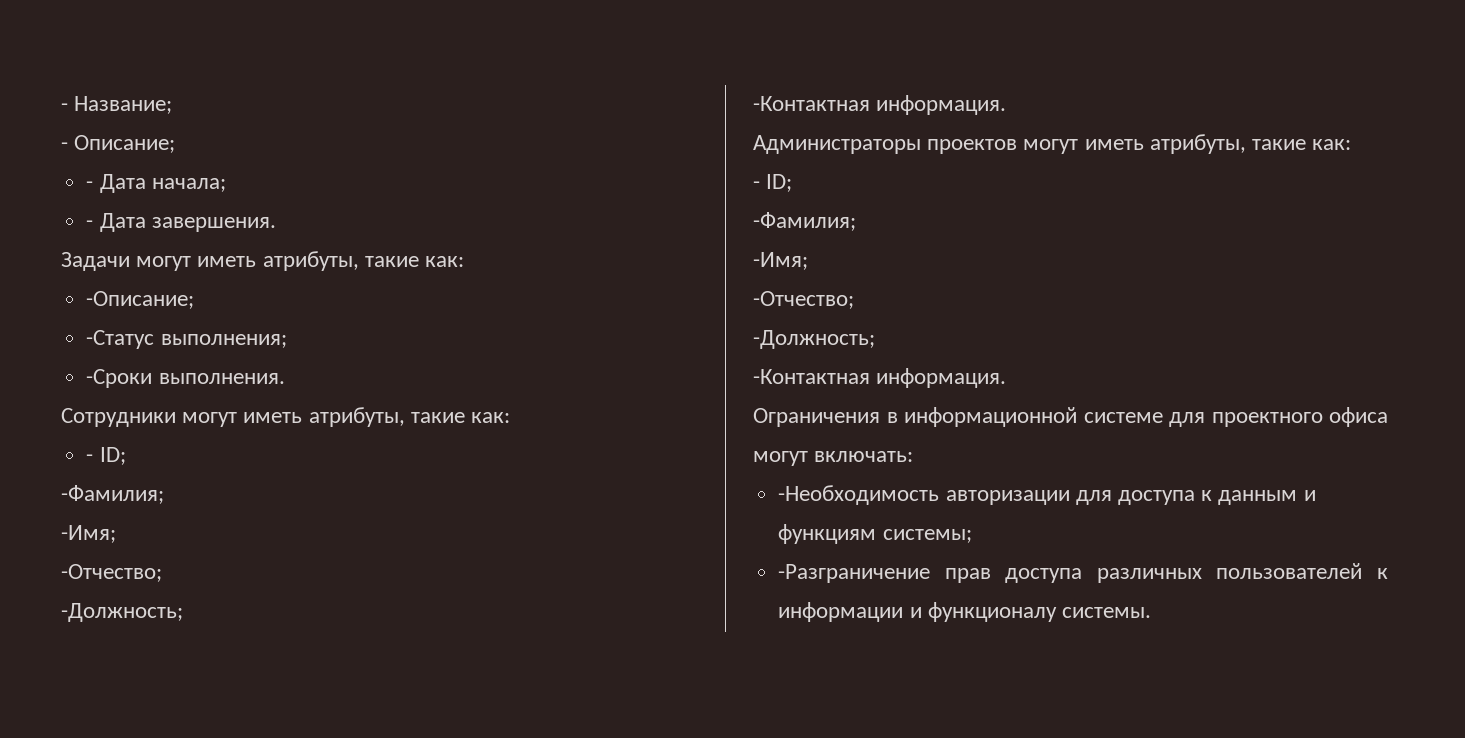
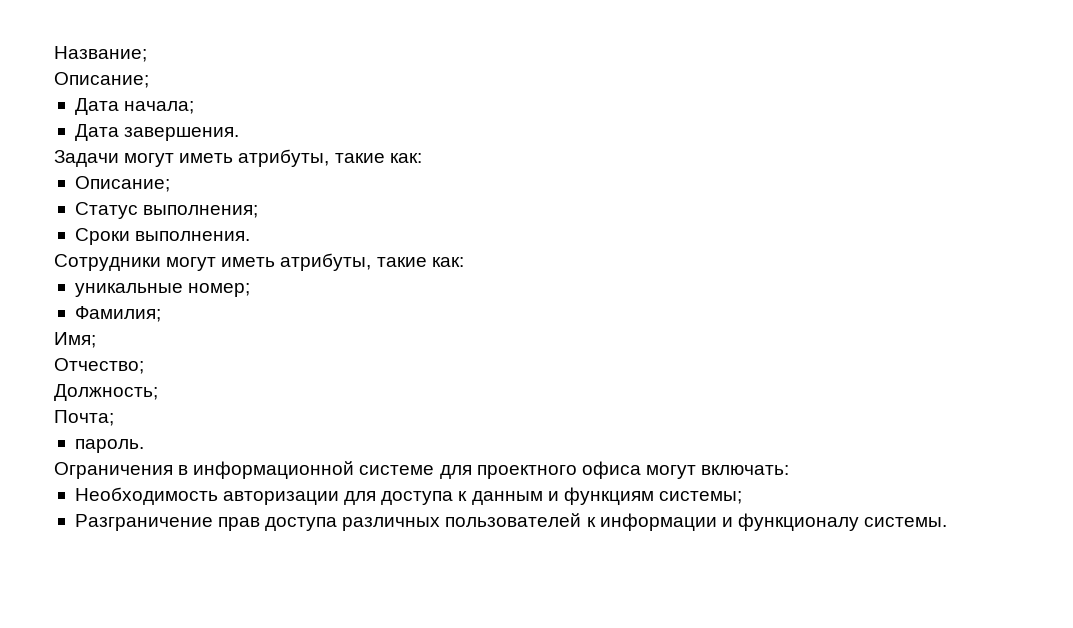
- - Название;
- - Описание;
- - Дата начала;
+ Название;
+ Описание;
+ Дата начала;
- - Дата завершения.
+ Дата завершения.
  Задачи могут иметь атрибуты, такие как:
- -Описание;
- -Статус выполнения;
+ Описание;
+ Статус выполнения;
- -Сроки выполнения.
+ Сроки выполнения.
  Сотрудники могут иметь атрибуты, такие как:
- - ID;
- -Фамилия;
- -Имя;
- -Отчество;
- -Должность;
- -Контактная информация.
- Администраторы проектов могут иметь атрибуты, такие как:
- - ID;
- -Фамилия;
- -Имя;
- -Отчество;
- -Должность;
- -Контактная информация.
+ уникальные номер;
+ Фамилия;
+ Имя;
+ Отчество;
+ Должность;
+ Почта;
+ пароль.
- -Необходимость авторизации для доступа к данным и функциям системы;
+ Необходимость авторизации для доступа к данным и функциям системы;
- -Разграничение прав доступа различных пользователей к информации и функционалу системы.
+ Разграничение прав доступа различных пользователей к информации и функционалу системы.

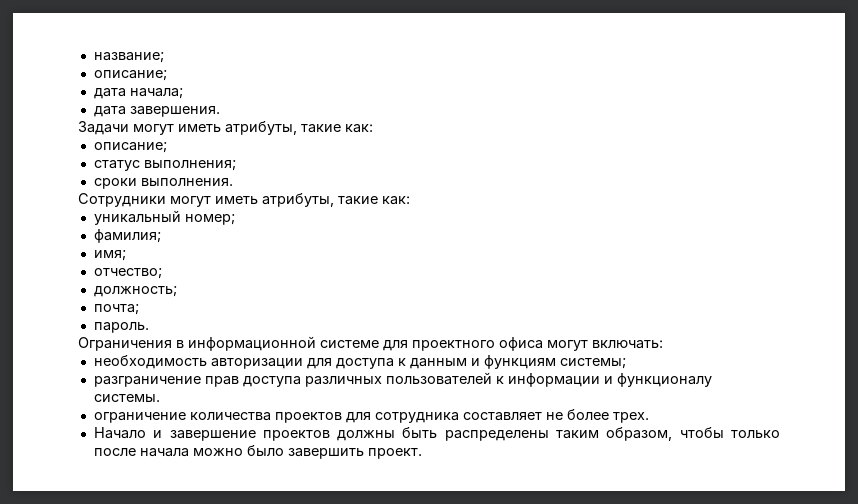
- Название;
- Описание;
- Дата начала;
+ название;
+ описание;
+ дата начала;
- Дата завершения.
+ дата завершения.
  Задачи могут иметь атрибуты, такие как:
- Описание;
- Статус выполнения;
+ описание;
+ статус выполнения;
- Сроки выполнения.
+ сроки выполнения.
- уникальные номер;
+ уникальный номер;
- Фамилия;
- Имя;
- Отчество;
- Должность;
- Почта;
+ фамилия;
+ имя;
+ отчество;
+ должность;
+ почта;
- Необходимость авторизации для доступа к данным и функциям системы;
+ необходимость авторизации для доступа к данным и функциям системы;
- Разграничение прав доступа различных пользователей к информации и функционалу системы.
+ разграничение прав доступа различных пользователей к информации и функционалу системы.
+ ограничение количества проектов для сотрудника составляет не более трех.
+ Начало и завершение проектов должны быть распределены таким образом, чтобы только после начала можно было завершить проект.

